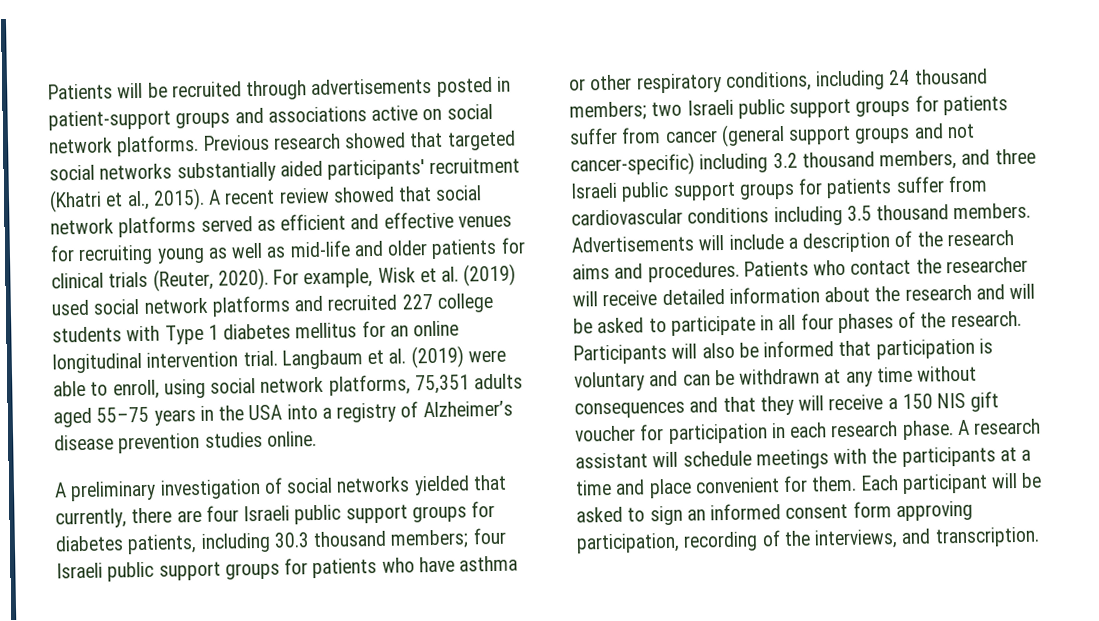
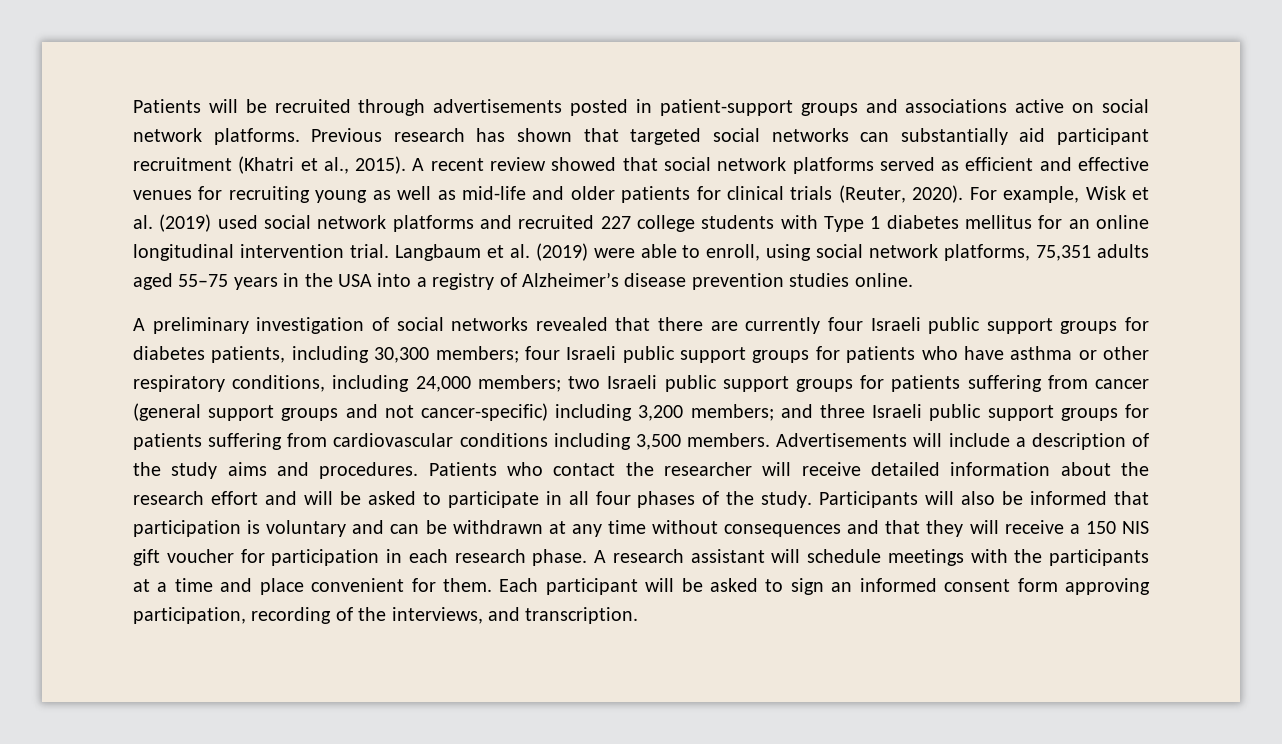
- Previous research showed that targeted social networks substantially aided participants' recruitment (Khatri et al., 2015).
+ Previous research has shown that targeted social networks can substantially aid participant recruitment (Khatri et al., 2015).
- A preliminary investigation of social networks yielded that currently, there are four Israeli public support groups for diabetes patients, including 30.3 thousand members;
+ A preliminary investigation of social networks revealed that there are currently four Israeli public support groups for diabetes patients, including 30,300 members;
- four Israeli public support groups for patients who have asthma or other respiratory conditions, including 24 thousand members;
+ four Israeli public support groups for patients who have asthma or other respiratory conditions, including 24,000 members;
- two Israeli public support groups for patients suffer from cancer (general support groups and not cancer-specific) including 3.2 thousand members, and three Israeli public support groups for patients suffer from cardiovascular conditions including 3.5 thousand members.
+ two Israeli public support groups for patients suffering from cancer (general support groups and not cancer-specific) including 3,200 members; and three Israeli public support groups for patients suffering from cardiovascular conditions including 3,500 members.
- Advertisements will include a description of the research aims and procedures.
+ Advertisements will include a description of the study aims and procedures.
- Patients who contact the researcher will receive detailed information about the research and will be asked to participate in all four phases of the research.
+ Patients who contact the researcher will receive detailed information about the research effort and will be asked to participate in all four phases of the study.

